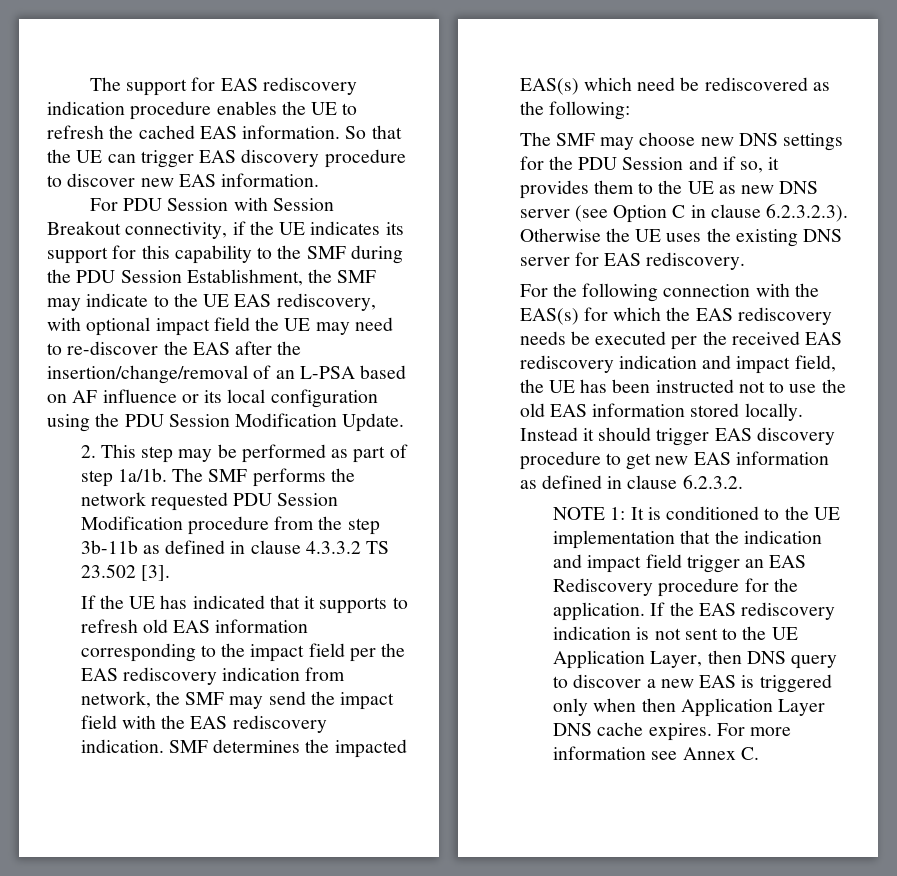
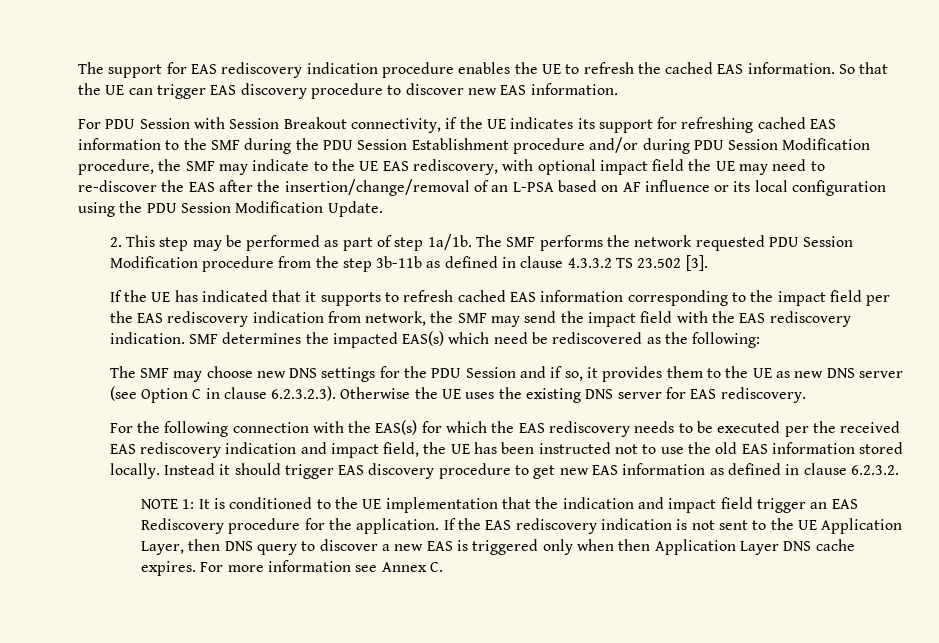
- For PDU Session with Session Breakout connectivity, if the UE indicates its support for this capability to the SMF during the PDU Session Establishment, the SMF may indicate to the UE EAS rediscovery, with optional impact field the UE may need to re-discover the EAS after the insertion/change/removal of an L-PSA based on AF influence or its local configuration using the PDU Session Modification Update.
+ For PDU Session with Session Breakout connectivity, if the UE indicates its support for refreshing cached EAS information to the SMF during the PDU Session Establishment procedure and/or during PDU Session Modification procedure, the SMF may indicate to the UE EAS rediscovery, with optional impact field the UE may need to re-discover the EAS after the insertion/change/removal of an L-PSA based on AF influence or its local configuration using the PDU Session Modification Update.
- If the UE has indicated that it supports to refresh old EAS information corresponding to the impact field per the EAS rediscovery indication from network, the SMF may send the impact field with the EAS rediscovery indication.
+ If the UE has indicated that it supports to refresh cached EAS information corresponding to the impact field per the EAS rediscovery indication from network, the SMF may send the impact field with the EAS rediscovery indication.
- For the following connection with the EAS(s) for which the EAS rediscovery needs be executed per the received EAS rediscovery indication and impact field, the UE has been instructed not to use the old EAS information stored locally.
+ For the following connection with the EAS(s) for which the EAS rediscovery needs to be executed per the received EAS rediscovery indication and impact field, the UE has been instructed not to use the old EAS information stored locally.

